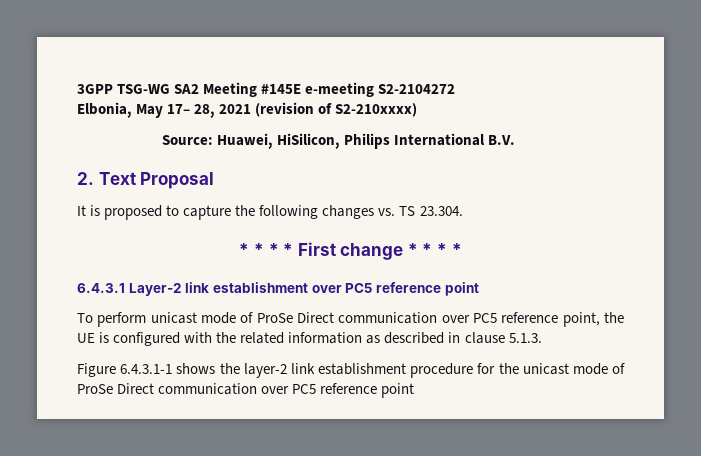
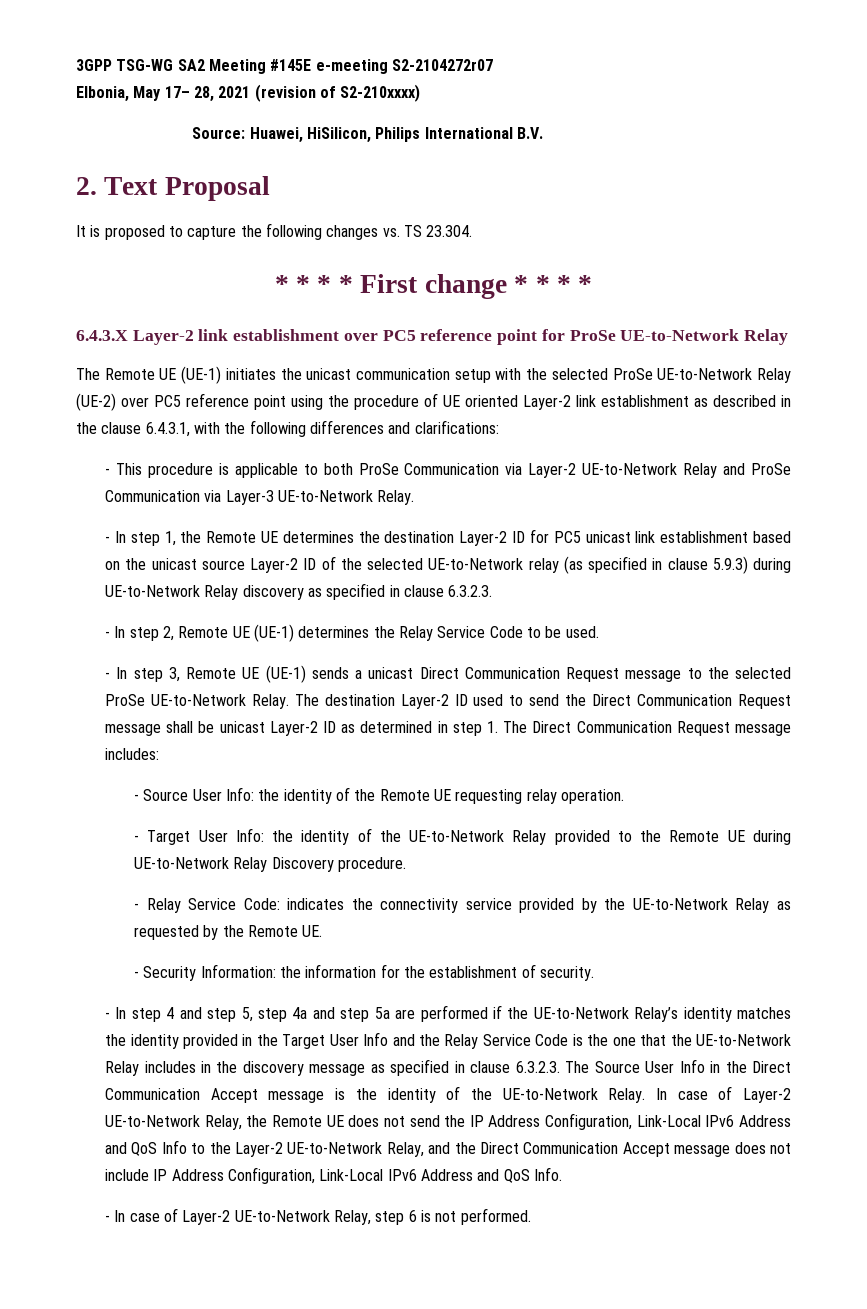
- 3GPP TSG-WG SA2 Meeting #145E e-meeting S2-2104272
+ 3GPP TSG-WG SA2 Meeting #145E e-meeting S2-2104272r07
- 6.4.3.1 Layer-2 link establishment over PC5 reference point
- To perform unicast mode of ProSe Direct communication over PC5 reference point, the UE is configured with the related information as described in clause 5.1.3.
- Figure 6.4.3.1-1 shows the layer-2 link establishment procedure for the unicast mode of ProSe Direct communication over PC5 reference point
+ 6.4.3.X Layer-2 link establishment over PC5 reference point for ProSe UE-to-Network Relay
+ The Remote UE (UE-1) initiates the unicast communication setup with the selected ProSe UE-to-Network Relay (UE-2) over PC5 reference point using the procedure of UE oriented Layer-2 link establishment as described in the clause 6.4.3.1, with the following differences and clarifications:
+ - This procedure is applicable to both ProSe Communication via Layer-2 UE-to-Network Relay and ProSe Communication via Layer-3 UE-to-Network Relay.
+ - In step 1, the Remote UE determines the destination Layer-2 ID for PC5 unicast link establishment based on the unicast source Layer-2 ID of the selected UE-to-Network relay (as specified in clause 5.9.3) during UE-to-Network Relay discovery as specified in clause 6.3.2.3.
+ - In step 2, Remote UE (UE-1) determines the Relay Service Code to be used.
+ - In step 3, Remote UE (UE-1) sends a unicast Direct Communication Request message to the selected ProSe UE-to-Network Relay. The destination Layer-2 ID used to send the Direct Communication Request message shall be unicast Layer-2 ID as determined in step 1. The Direct Communication Request message includes:
+ - Source User Info: the identity of the Remote UE requesting relay operation.
+ - Target User Info: the identity of the UE-to-Network Relay provided to the Remote UE during UE-to-Network Relay Discovery procedure.
+ - Relay Service Code: indicates the connectivity service provided by the UE-to-Network Relay as requested by the Remote UE.
+ - Security Information: the information for the establishment of security.
+ - In step 4 and step 5, step 4a and step 5a are performed if the UE-to-Network Relay’s identity matches the identity provided in the Target User Info and the Relay Service Code is the one that the UE-to-Network Relay includes in the discovery message as specified in clause 6.3.2.3. The Source User Info in the Direct Communication Accept message is the identity of the UE-to-Network Relay. In case of Layer-2 UE-to-Network Relay, the Remote UE does not send the IP Address Configuration, Link-Local IPv6 Address and QoS Info to the Layer-2 UE-to-Network Relay, and the Direct Communication Accept message does not include IP Address Configuration, Link-Local IPv6 Address and QoS Info.
+ - In case of Layer-2 UE-to-Network Relay, step 6 is not performed.

